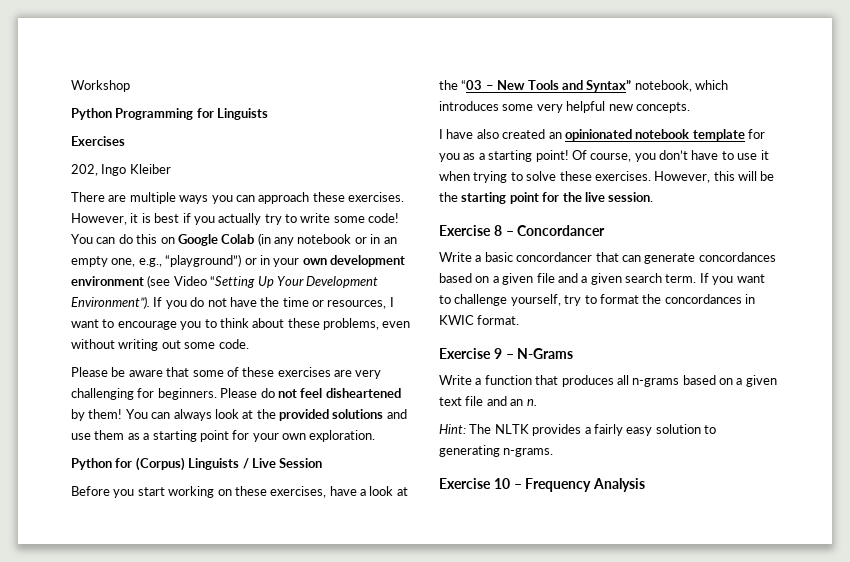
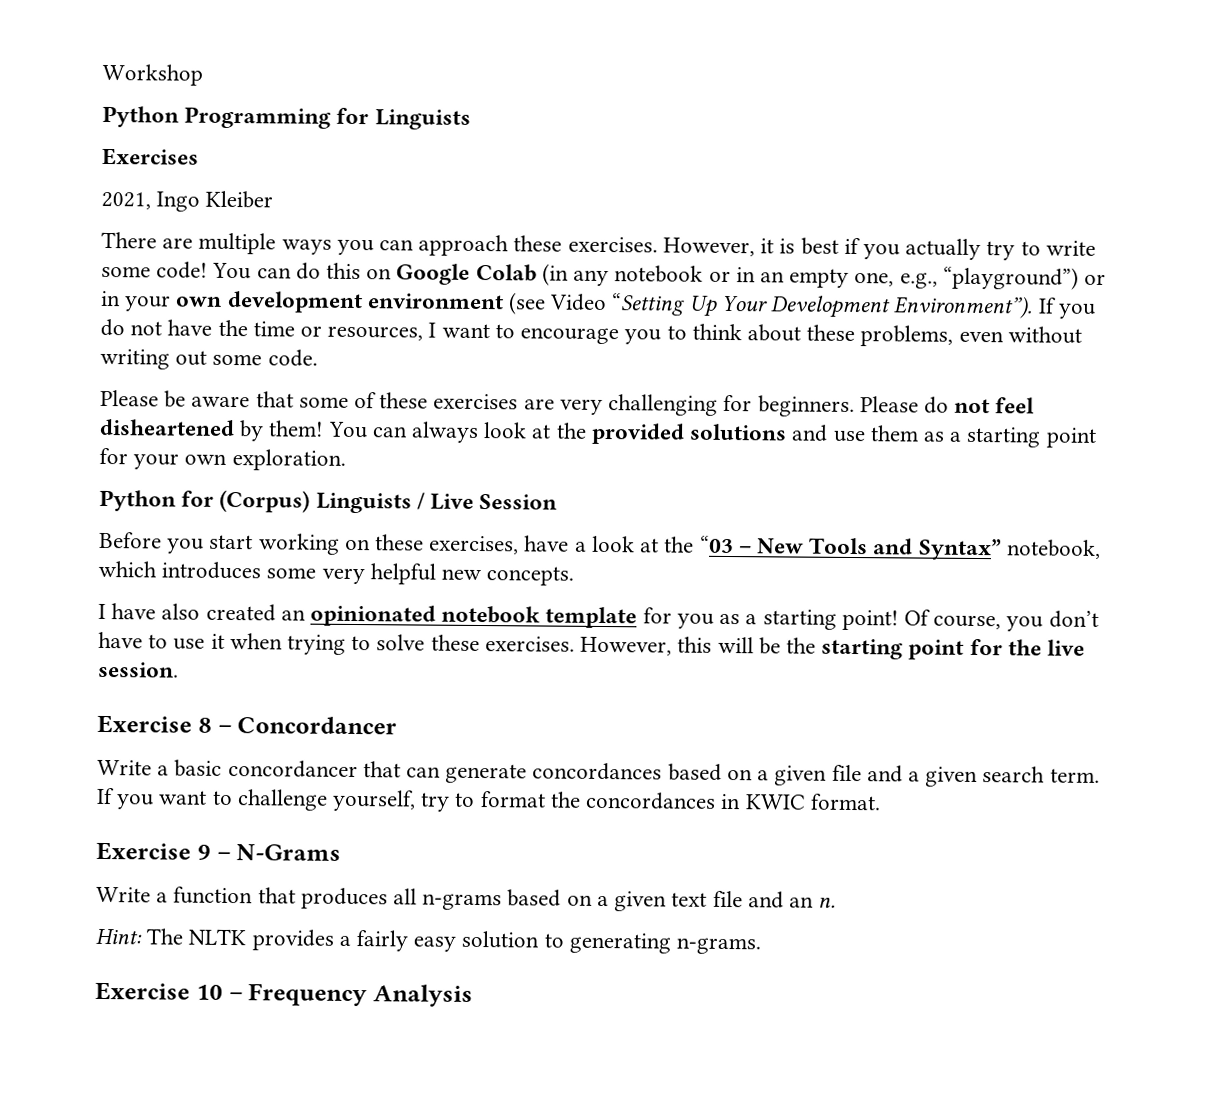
- 202, Ingo Kleiber
+ 2021, Ingo Kleiber

